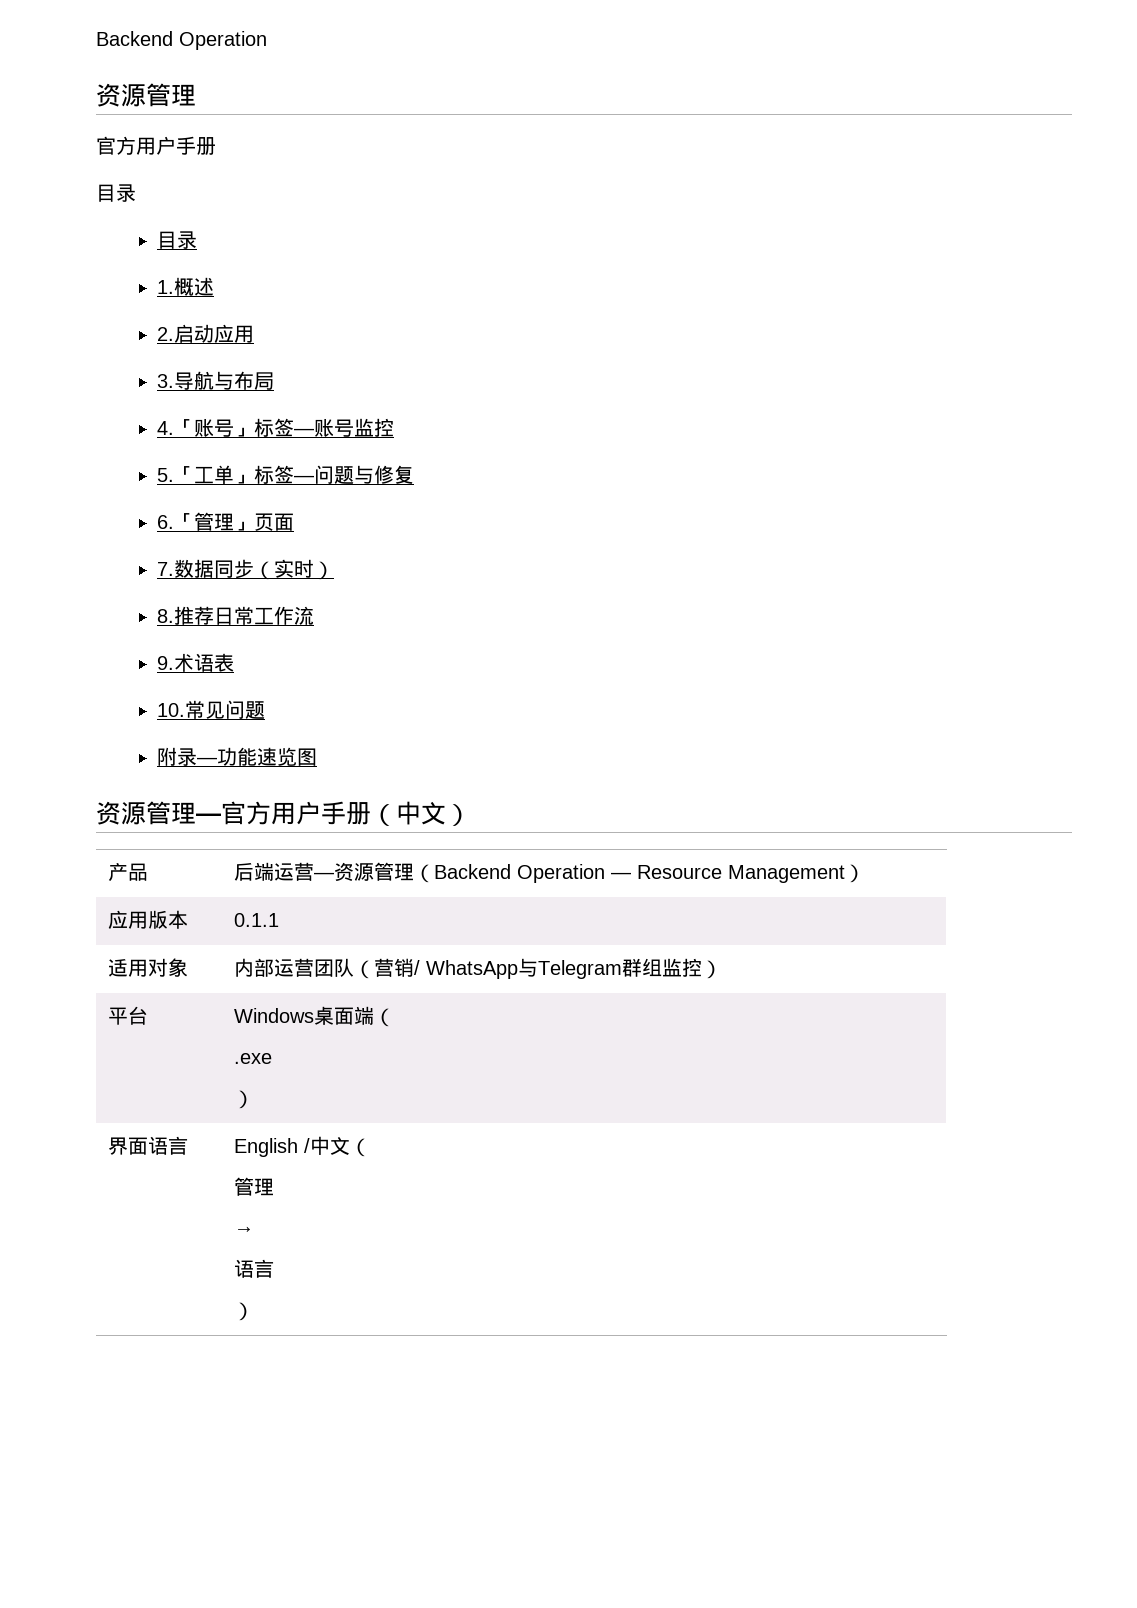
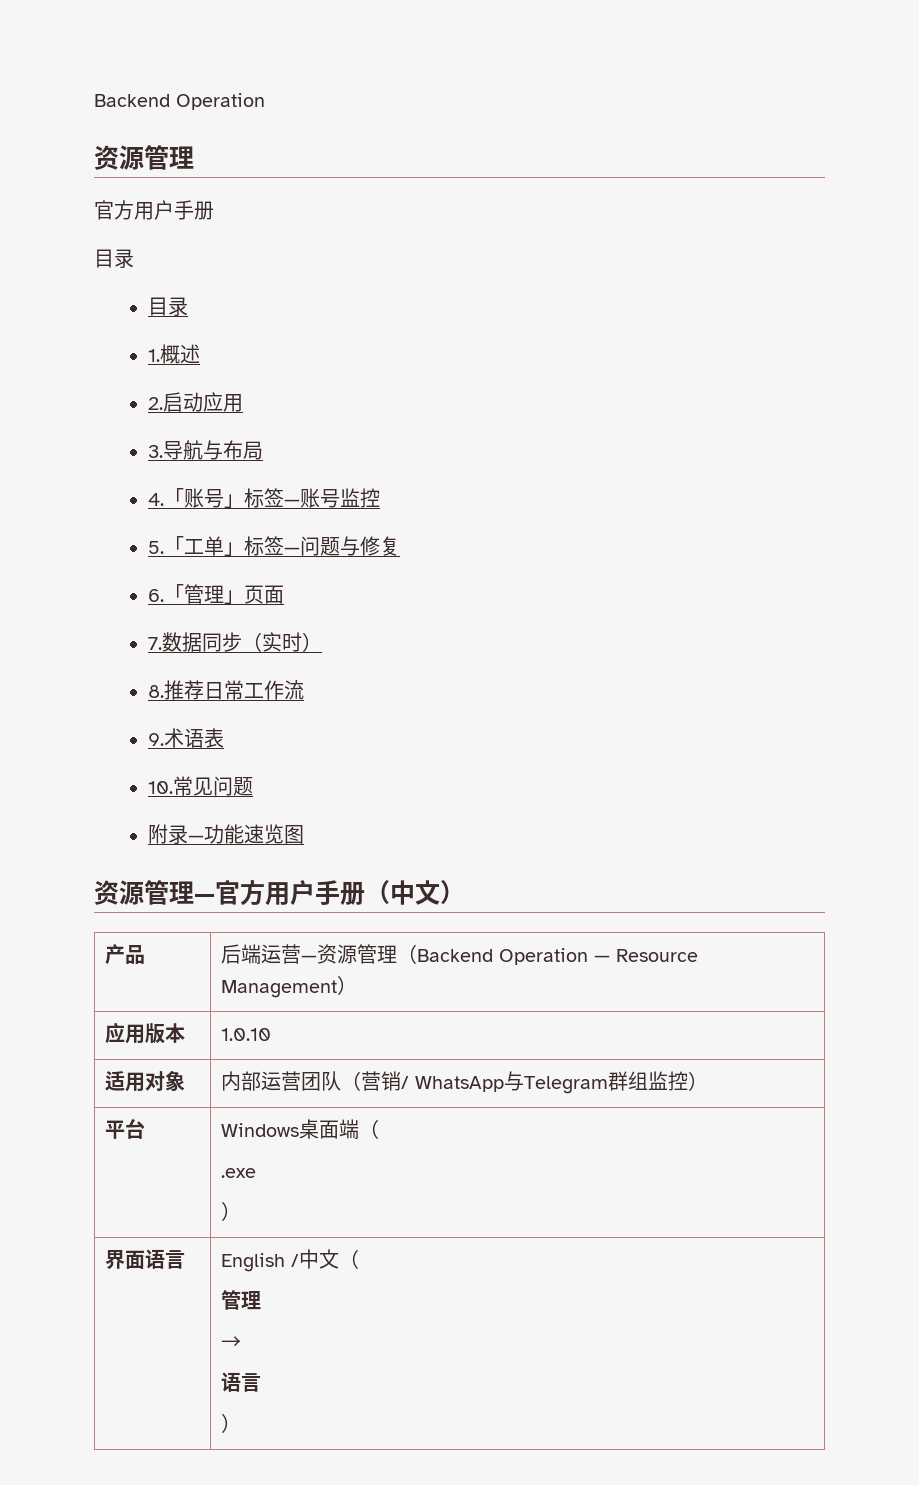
- 应用版本 | 0.1.1
+ 应用版本 | 1.0.10

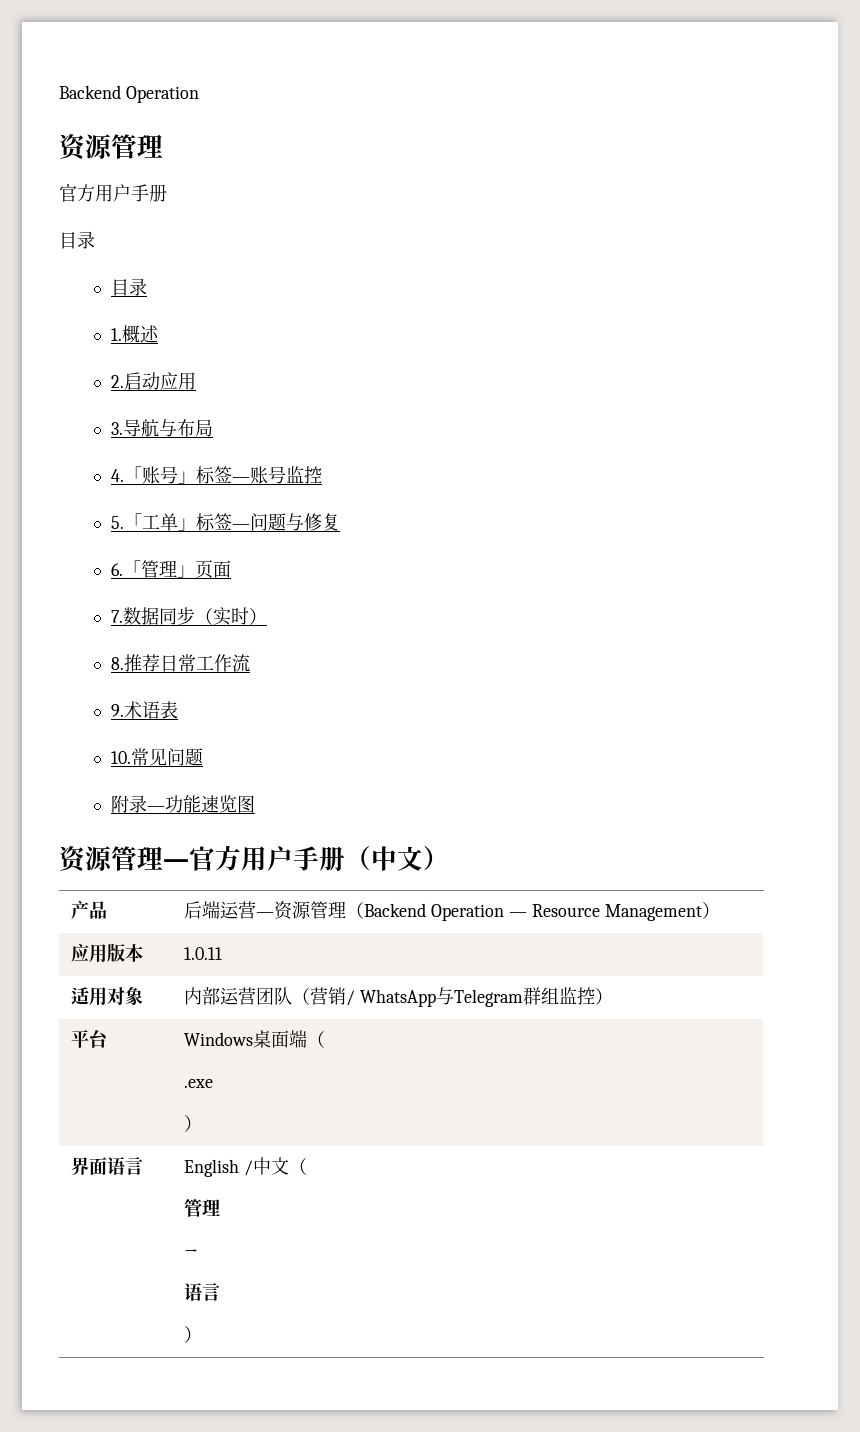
- 应用版本 | 1.0.10
+ 应用版本 | 1.0.11

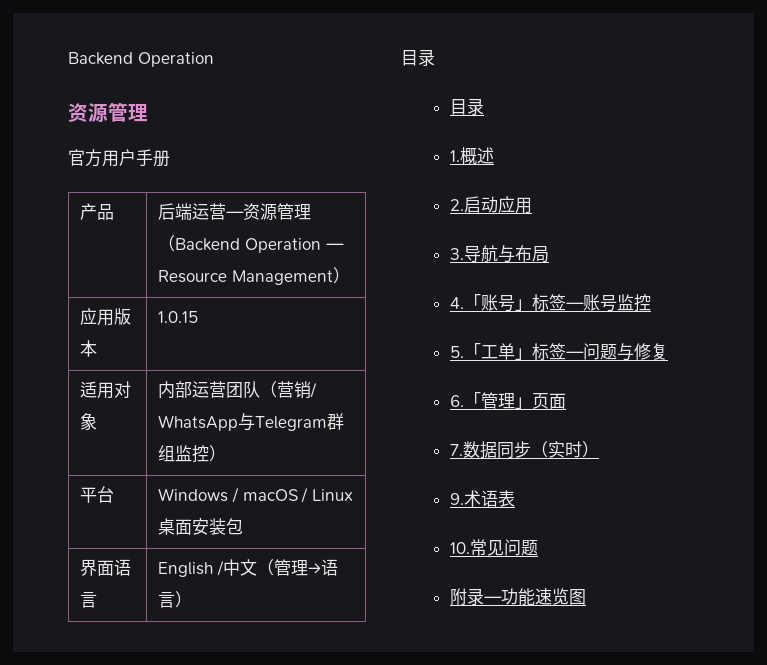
+ 产品 | 后端运营—资源管理（Backend Operation — Resource Management）
+ 应用版本 | 1.0.15
+ 适用对象 | 内部运营团队（营销/ WhatsApp与Telegram群组监控）
+ 平台 | Windows / macOS / Linux桌面安装包
+ 界面语言 | English /中文（管理→语言）
- 8.推荐日常工作流
- 资源管理—官方用户手册（中文）
- 产品 | 后端运营—资源管理（Backend Operation — Resource Management）
- 应用版本 | 1.0.11
- 适用对象 | 内部运营团队（营销/ WhatsApp与Telegram群组监控）
- 平台 | Windows桌面端（
- .exe
- ）
- 界面语言 | English /中文（
- 管理
- →
- 语言
- ）

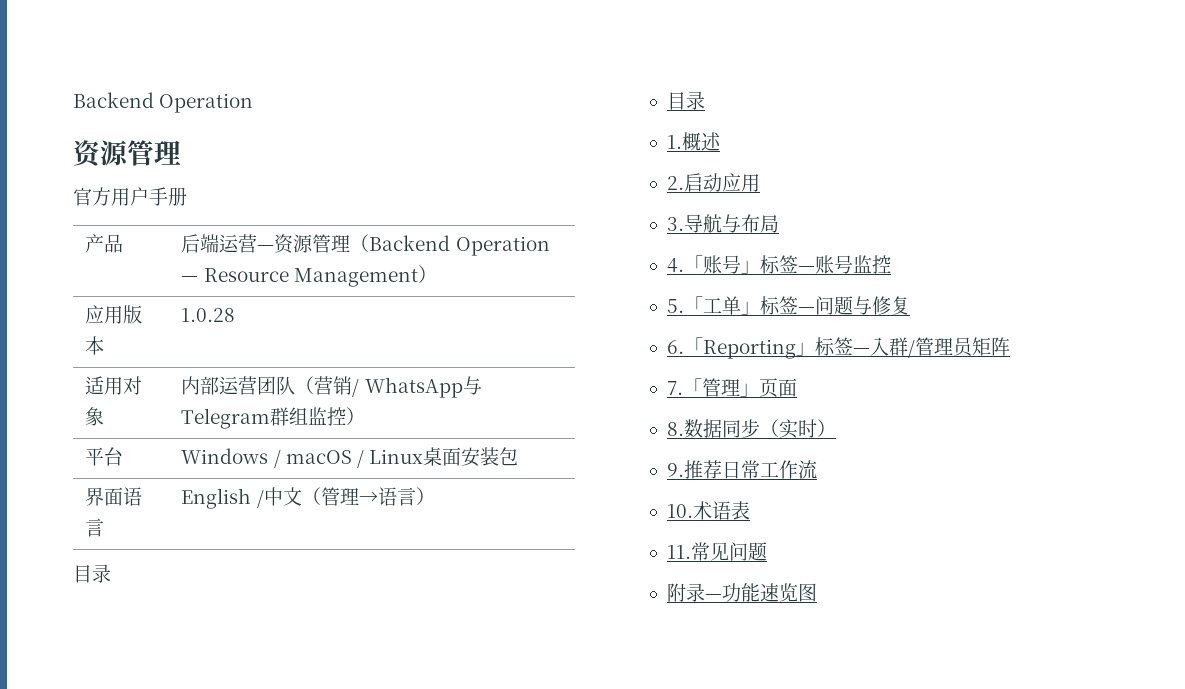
- 应用版本 | 1.0.15
+ 应用版本 | 1.0.28
- 6.「管理」页面
+ 6.「Reporting」标签—入群/管理员矩阵
+ 7.「管理」页面
- 7.数据同步（实时）
+ 8.数据同步（实时）
- 9.术语表
+ 9.推荐日常工作流
+ 10.术语表
- 10.常见问题
+ 11.常见问题

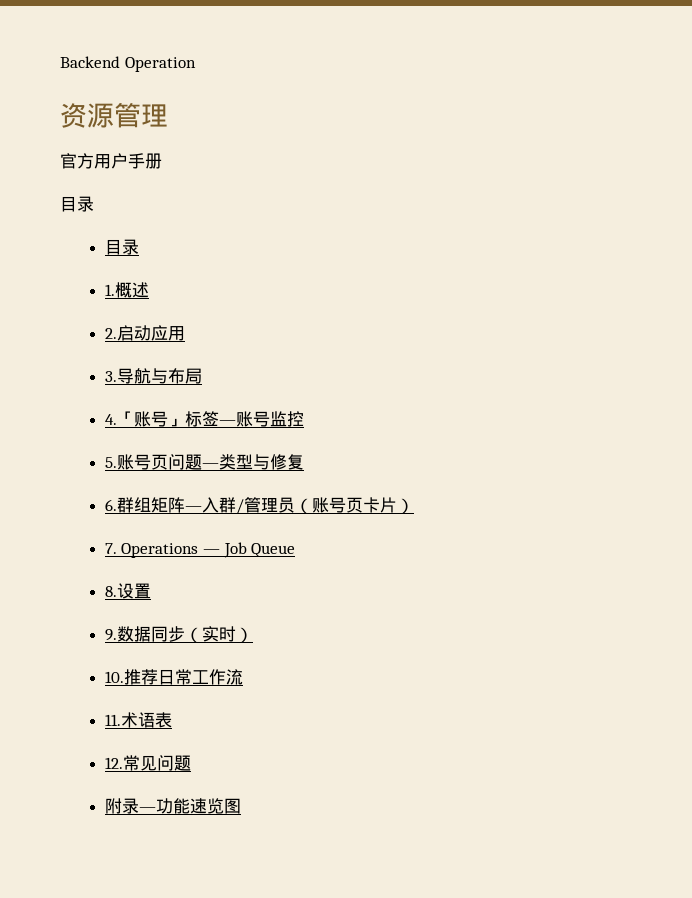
- 产品 | 后端运营—资源管理（Backend Operation — Resource Management）
- 应用版本 | 1.0.28
- 适用对象 | 内部运营团队（营销/ WhatsApp与Telegram群组监控）
- 平台 | Windows / macOS / Linux桌面安装包
- 界面语言 | English /中文（管理→语言）
- 5.「工单」标签—问题与修复
+ 5.账号页问题—类型与修复
- 6.「Reporting」标签—入群/管理员矩阵
- 7.「管理」页面
+ 6.群组矩阵—入群/管理员（账号页卡片）
+ 7. Operations — Job Queue
- 8.数据同步（实时）
+ 8.设置
+ 9.数据同步（实时）
- 9.推荐日常工作流
+ 10.推荐日常工作流
- 10.术语表
+ 11.术语表
- 11.常见问题
+ 12.常见问题

